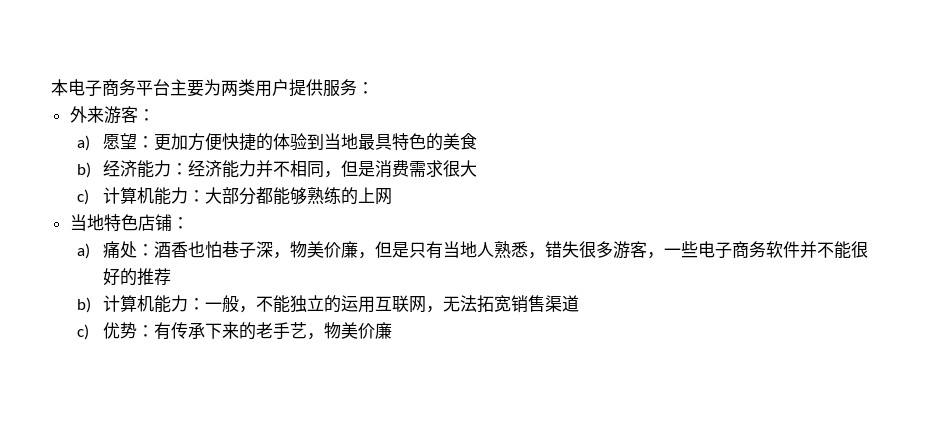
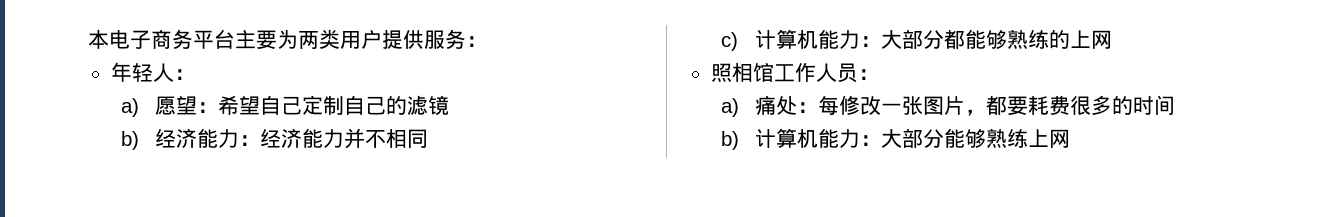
- 外来游客：
+ 年轻人：
- a)愿望：更加方便快捷的体验到当地最具特色的美食
+ a)愿望：希望自己定制自己的滤镜
- b)经济能力：经济能力并不相同，但是消费需求很大
+ b)经济能力：经济能力并不相同
- 当地特色店铺：
+ 照相馆工作人员：
- a)痛处：酒香也怕巷子深，物美价廉，但是只有当地人熟悉，错失很多游客，一些电子商务软件并不能很好的推荐
- b)计算机能力：一般，不能独立的运用互联网，无法拓宽销售渠道
- c)优势：有传承下来的老手艺，物美价廉
+ a)痛处：每修改一张图片，都要耗费很多的时间
+ b)计算机能力：大部分能够熟练上网

